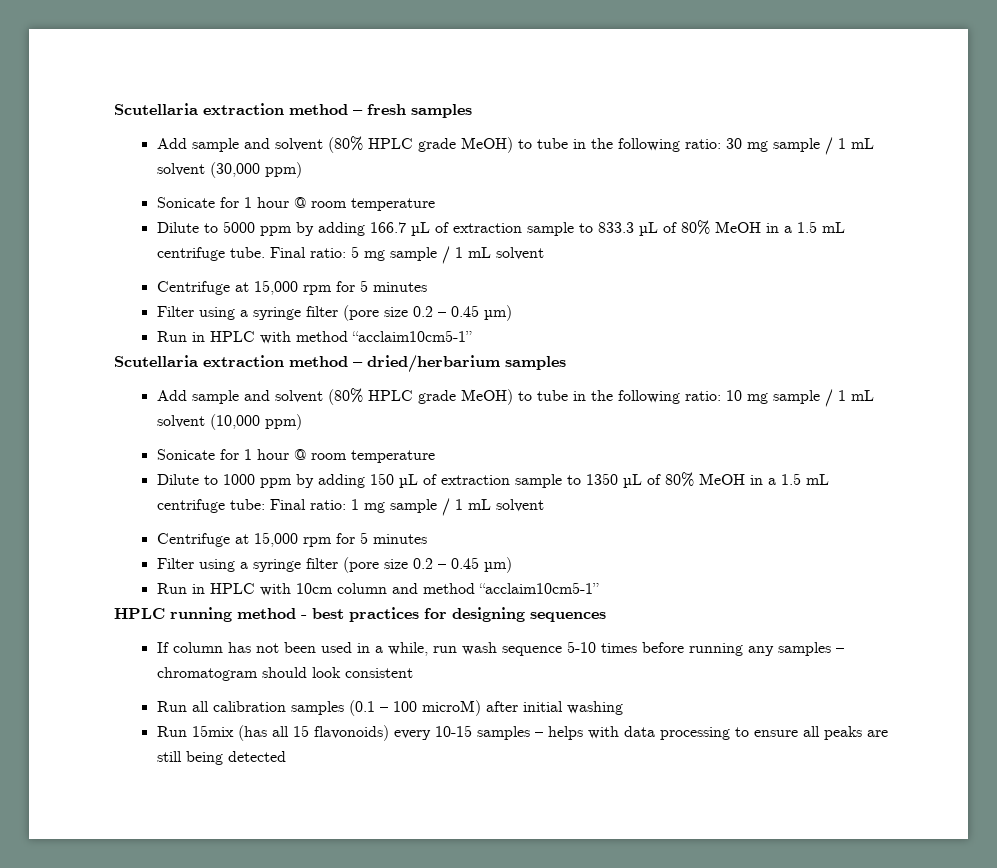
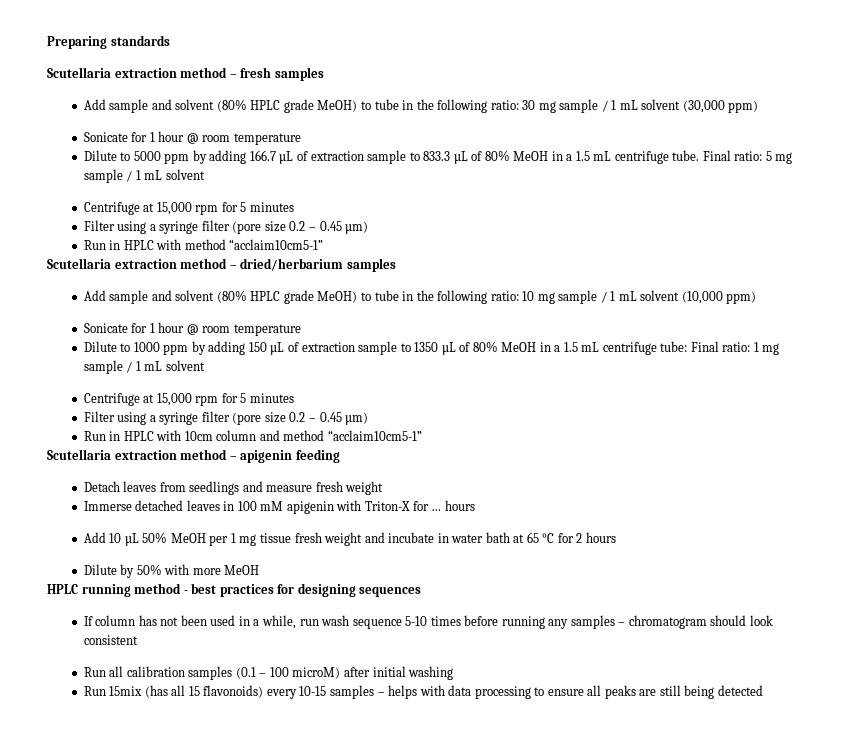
+ Preparing standards
+ Scutellaria extraction method – apigenin feeding
+ Detach leaves from seedlings and measure fresh weight
+ Immerse detached leaves in 100 mM apigenin with Triton-X for … hours
+ Add 10 µL 50% MeOH per 1 mg tissue fresh weight and incubate in water bath at 65 °C for 2 hours
+ Dilute by 50% with more MeOH

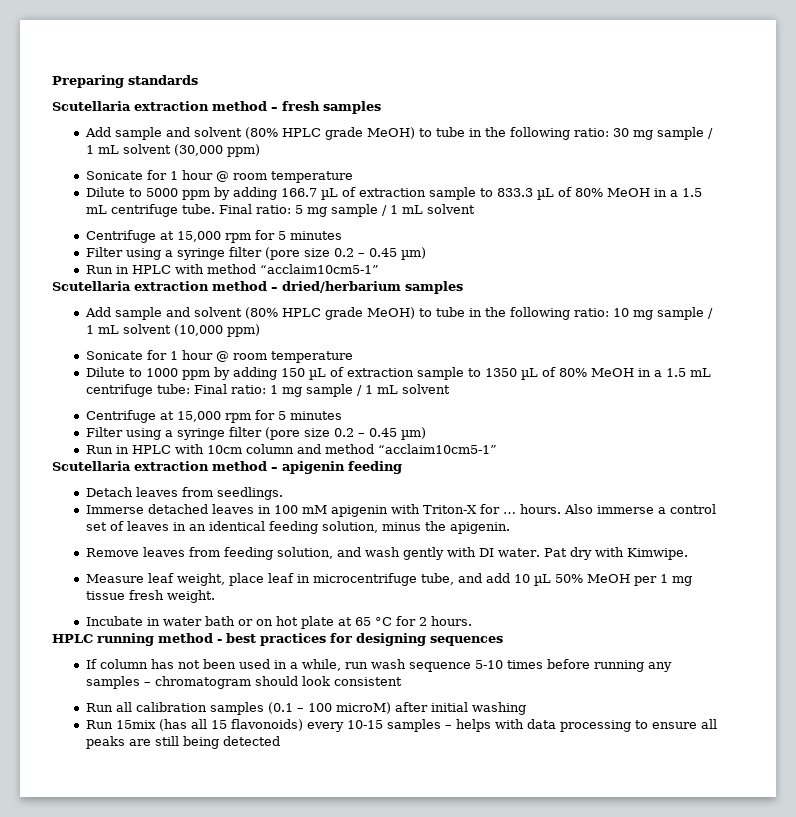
- Detach leaves from seedlings and measure fresh weight
+ Detach leaves from seedlings.
- Immerse detached leaves in 100 mM apigenin with Triton-X for … hours
- Add 10 µL 50% MeOH per 1 mg tissue fresh weight and incubate in water bath at 65 °C for 2 hours
- Dilute by 50% with more MeOH
+ Immerse detached leaves in 100 mM apigenin with Triton-X for … hours. Also immerse a control set of leaves in an identical feeding solution, minus the apigenin.
+ Remove leaves from feeding solution, and wash gently with DI water. Pat dry with Kimwipe.
+ Measure leaf weight, place leaf in microcentrifuge tube, and add 10 µL 50% MeOH per 1 mg tissue fresh weight.
+ Incubate in water bath or on hot plate at 65 °C for 2 hours.

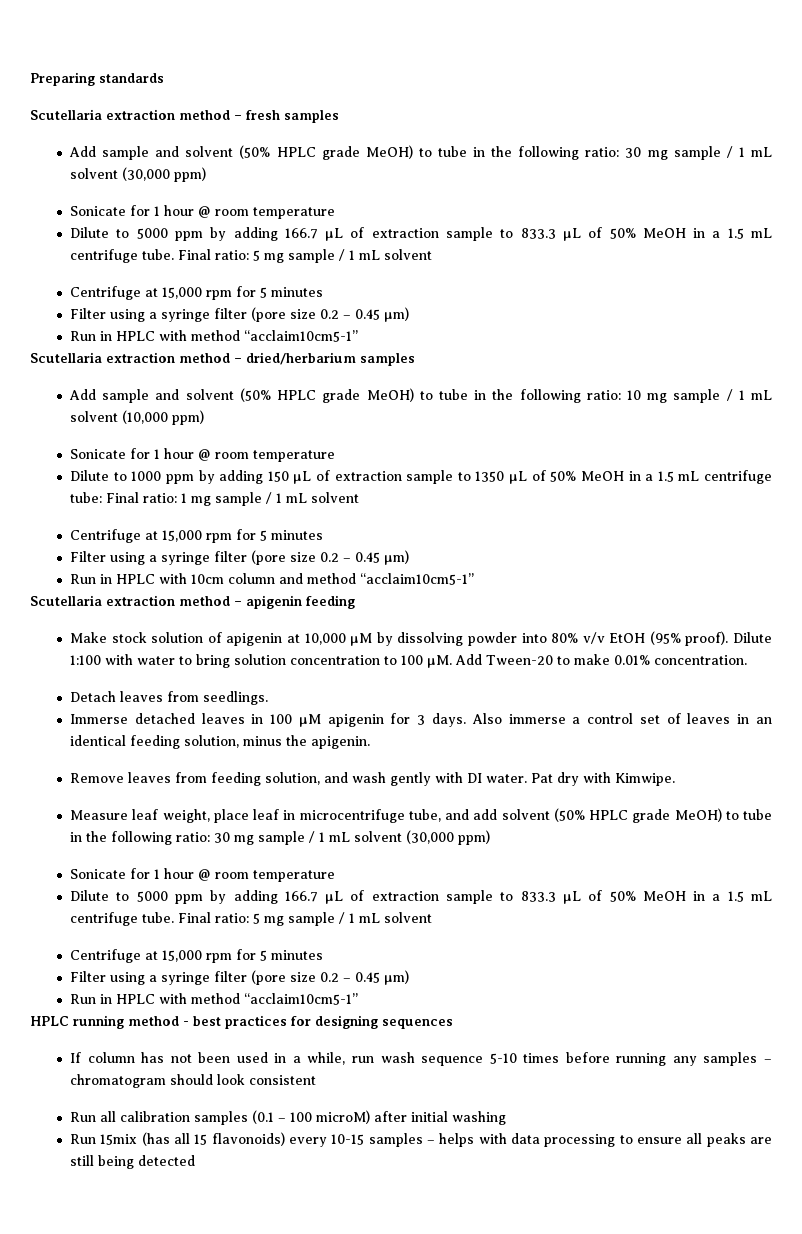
- Add sample and solvent (80% HPLC grade MeOH) to tube in the following ratio: 30 mg sample / 1 mL solvent (30,000 ppm)
+ Add sample and solvent (50% HPLC grade MeOH) to tube in the following ratio: 30 mg sample / 1 mL solvent (30,000 ppm)
  Sonicate for 1 hour @ room temperature
- Dilute to 5000 ppm by adding 166.7 µL of extraction sample to 833.3 µL of 80% MeOH in a 1.5 mL centrifuge tube.
+ Dilute to 5000 ppm by adding 166.7 µL of extraction sample to 833.3 µL of 50% MeOH in a 1.5 mL centrifuge tube.
- Add sample and solvent (80% HPLC grade MeOH) to tube in the following ratio: 10 mg sample / 1 mL solvent (10,000 ppm)
+ Add sample and solvent (50% HPLC grade MeOH) to tube in the following ratio: 10 mg sample / 1 mL solvent (10,000 ppm)
- Dilute to 1000 ppm by adding 150 µL of extraction sample to 1350 µL of 80% MeOH in a 1.5 mL centrifuge tube: Final ratio: 1 mg sample / 1 mL solvent
+ Dilute to 1000 ppm by adding 150 µL of extraction sample to 1350 µL of 50% MeOH in a 1.5 mL centrifuge tube: Final ratio: 1 mg sample / 1 mL solvent
+ Make stock solution of apigenin at 10,000 µM by dissolving powder into 80% v/v EtOH (95% proof). Dilute 1:100 with water to bring solution concentration to 100 µM. Add Tween-20 to make 0.01% concentration.
- Immerse detached leaves in 100 mM apigenin with Triton-X for … hours.
+ Immerse detached leaves in 100 µM apigenin for 3 days.
- Measure leaf weight, place leaf in microcentrifuge tube, and add 10 µL 50% MeOH per 1 mg tissue fresh weight.
- Incubate in water bath or on hot plate at 65 °C for 2 hours.
+ Measure leaf weight, place leaf in microcentrifuge tube, and add solvent (50% HPLC grade MeOH) to tube in the following ratio: 30 mg sample / 1 mL solvent (30,000 ppm)
+ Sonicate for 1 hour @ room temperature
+ Dilute to 5000 ppm by adding 166.7 µL of extraction sample to 833.3 µL of 50% MeOH in a 1.5 mL centrifuge tube. Final ratio: 5 mg sample / 1 mL solvent
+ Centrifuge at 15,000 rpm for 5 minutes
+ Filter using a syringe filter (pore size 0.2 – 0.45 µm)
+ Run in HPLC with method “acclaim10cm5-1”

